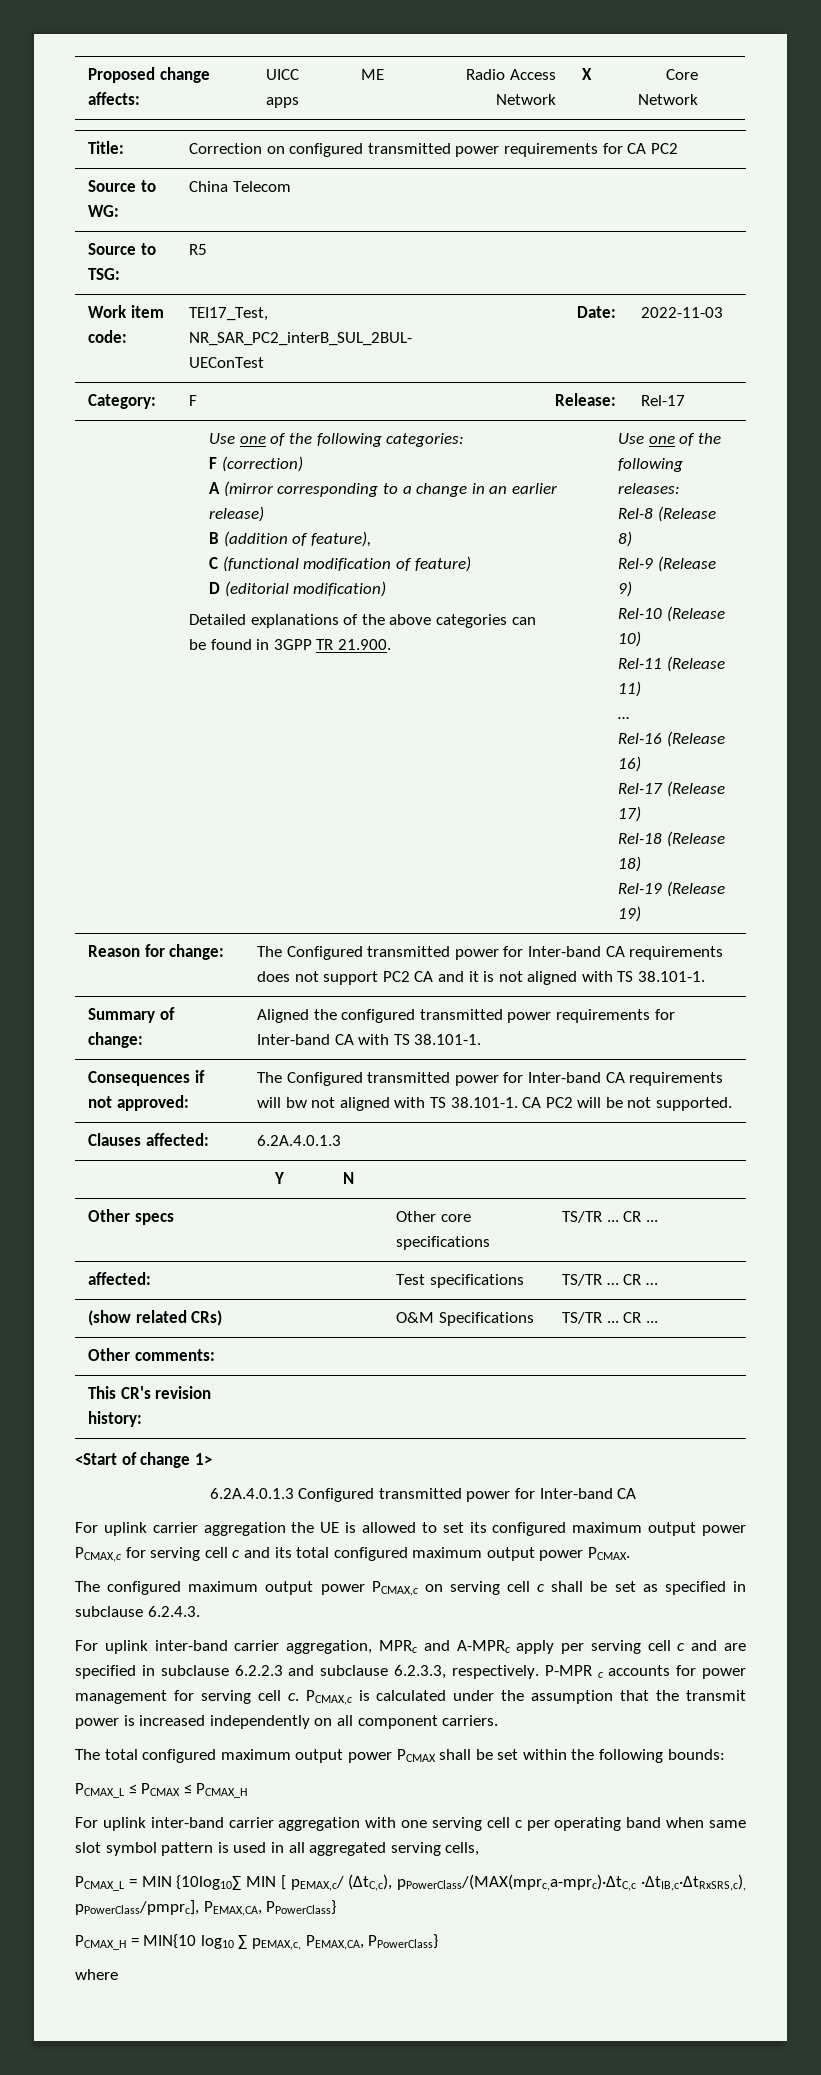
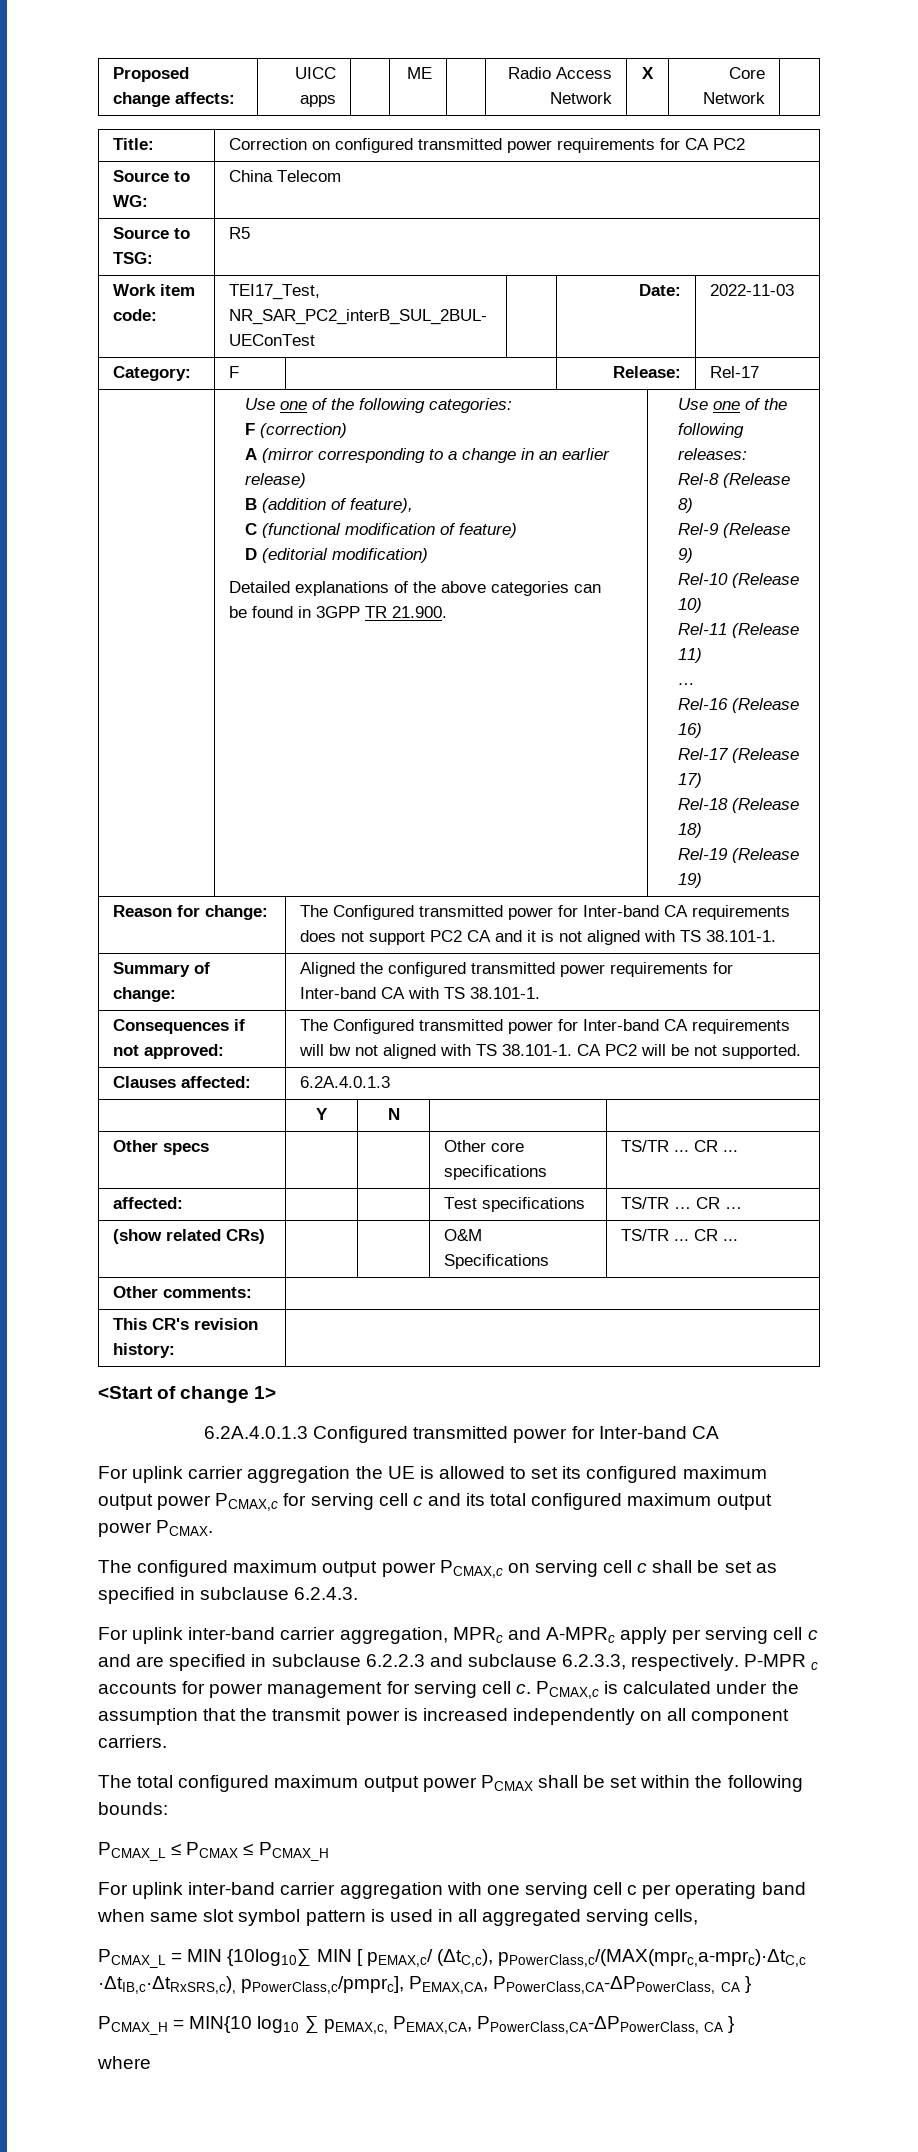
- PCMAX_L = MIN {10log10∑ MIN [ pEMAX,c/ (ΔtC,c), pPowerClass/(MAX(mprc,a-mprc)·ΔtC,c ·ΔtIB,c·ΔtRxSRS,c), pPowerClass/pmprc], PEMAX,CA, PPowerClass}
+ PCMAX_L = MIN {10log10∑ MIN [ pEMAX,c/ (ΔtC,c), pPowerClass,c/(MAX(mprc,a-mprc)·ΔtC,c ·ΔtIB,c·ΔtRxSRS,c), pPowerClass,c/pmprc], PEMAX,CA, PPowerClass,CA-ΔPPowerClass, CA }
- PCMAX_H = MIN{10 log10 ∑ pEMAX,c, PEMAX,CA, PPowerClass}
+ PCMAX_H = MIN{10 log10 ∑ pEMAX,c, PEMAX,CA, PPowerClass,CA-ΔPPowerClass, CA }

